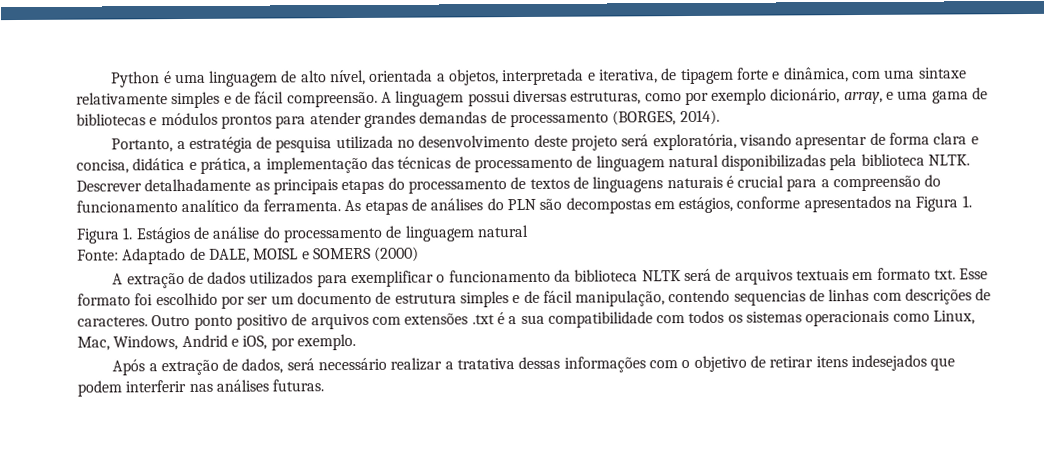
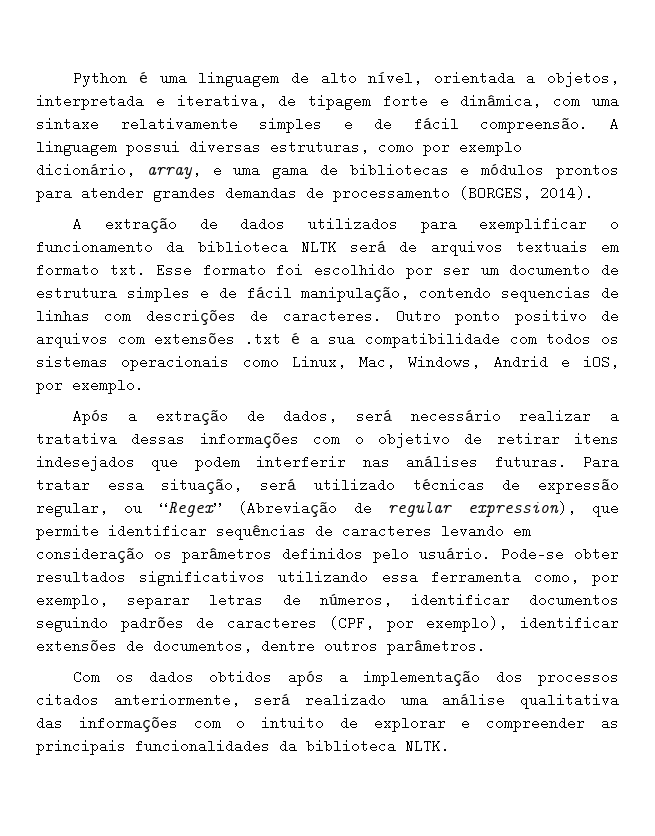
- Portanto, a estratégia de pesquisa utilizada no desenvolvimento deste projeto será exploratória, visando apresentar de forma clara e concisa, didática e prática, a implementação das técnicas de processamento de linguagem natural disponibilizadas pela biblioteca NLTK. Descrever detalhadamente as principais etapas do processamento de textos de linguagens naturais é crucial para a compreensão do funcionamento analítico da ferramenta. As etapas de análises do PLN são decompostas em estágios, conforme apresentados na Figura 1.
- Figura 1. Estágios de análise do processamento de linguagem natural
- Fonte: Adaptado de DALE, MOISL e SOMERS (2000)
+ Para tratar essa situação, será utilizado técnicas de expressão regular, ou “Regex” (Abreviação de regular expression), que permite identificar sequências de caracteres levando em consideração os parâmetros definidos pelo usuário. Pode-se obter resultados significativos utilizando essa ferramenta como, por exemplo, separar letras de números, identificar documentos seguindo padrões de caracteres (CPF, por exemplo), identificar extensões de documentos, dentre outros parâmetros.
+ Com os dados obtidos após a implementação dos processos citados anteriormente, será realizado uma análise qualitativa das informações com o intuito de explorar e compreender as principais funcionalidades da biblioteca NLTK.

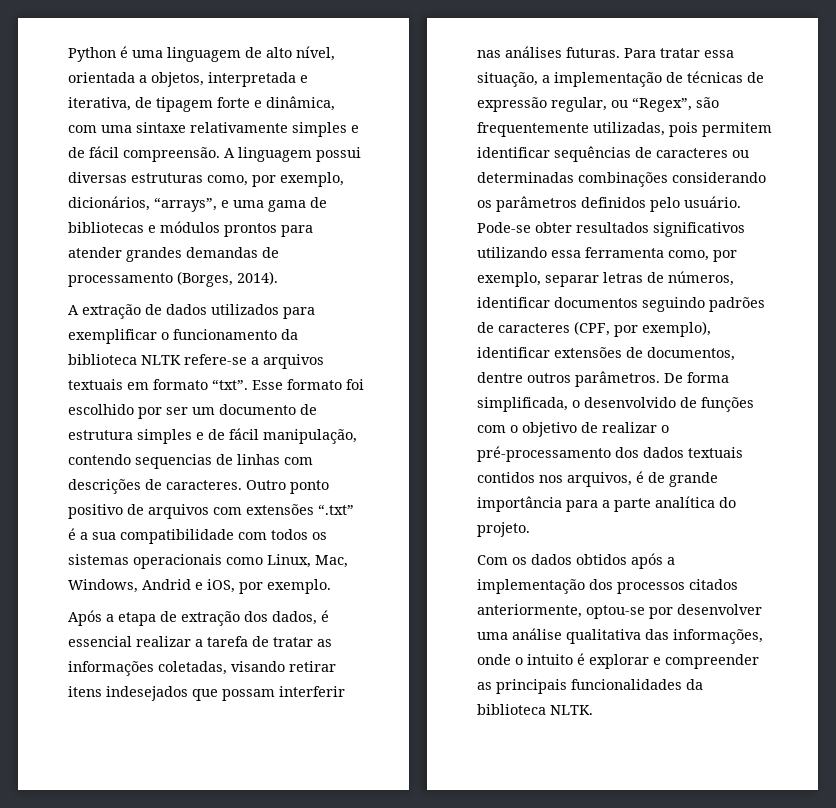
- A linguagem possui diversas estruturas, como por exemplo dicionário, array, e uma gama de bibliotecas e módulos prontos para atender grandes demandas de processamento (BORGES, 2014).
+ A linguagem possui diversas estruturas como, por exemplo, dicionários, “arrays”, e uma gama de bibliotecas e módulos prontos para atender grandes demandas de processamento (Borges, 2014).
- A extração de dados utilizados para exemplificar o funcionamento da biblioteca NLTK será de arquivos textuais em formato txt.
+ A extração de dados utilizados para exemplificar o funcionamento da biblioteca NLTK refere-se a arquivos textuais em formato “txt”.
- Outro ponto positivo de arquivos com extensões .txt é a sua compatibilidade com todos os sistemas operacionais como Linux, Mac, Windows, Andrid e iOS, por exemplo.
+ Outro ponto positivo de arquivos com extensões “.txt” é a sua compatibilidade com todos os sistemas operacionais como Linux, Mac, Windows, Andrid e iOS, por exemplo.
- Após a extração de dados, será necessário realizar a tratativa dessas informações com o objetivo de retirar itens indesejados que podem interferir nas análises futuras.
+ Após a etapa de extração dos dados, é essencial realizar a tarefa de tratar as informações coletadas, visando retirar itens indesejados que possam interferir nas análises futuras.
- Para tratar essa situação, será utilizado técnicas de expressão regular, ou “Regex” (Abreviação de regular expression), que permite identificar sequências de caracteres levando em consideração os parâmetros definidos pelo usuário.
+ Para tratar essa situação, a implementação de técnicas de expressão regular, ou “Regex”, são frequentemente utilizadas, pois permitem identificar sequências de caracteres ou determinadas combinações considerando os parâmetros definidos pelo usuário.
+ De forma simplificada, o desenvolvido de funções com o objetivo de realizar o pré-processamento dos dados textuais contidos nos arquivos, é de grande importância para a parte analítica do projeto.
- Com os dados obtidos após a implementação dos processos citados anteriormente, será realizado uma análise qualitativa das informações com o intuito de explorar e compreender as principais funcionalidades da biblioteca NLTK.
+ Com os dados obtidos após a implementação dos processos citados anteriormente, optou-se por desenvolver uma análise qualitativa das informações, onde o intuito é explorar e compreender as principais funcionalidades da biblioteca NLTK.

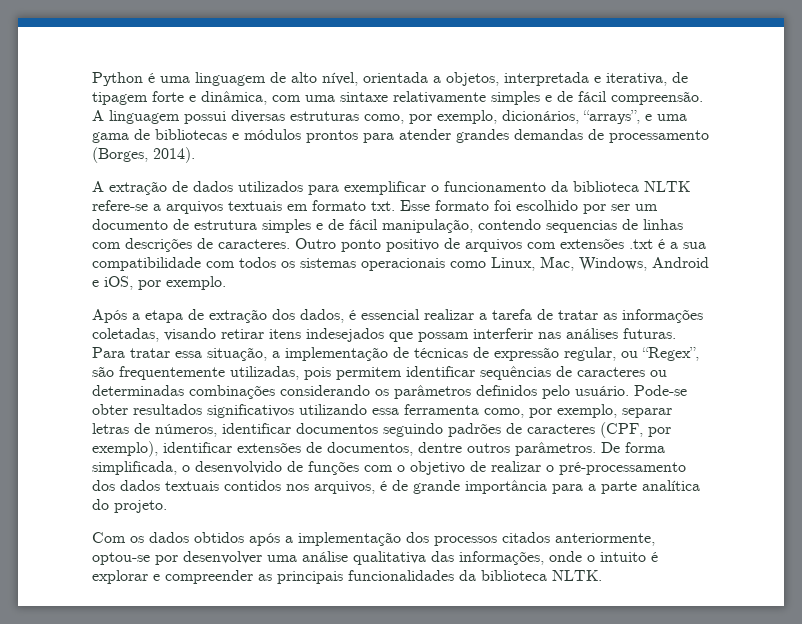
- A extração de dados utilizados para exemplificar o funcionamento da biblioteca NLTK refere-se a arquivos textuais em formato “txt”.
+ A extração de dados utilizados para exemplificar o funcionamento da biblioteca NLTK refere-se a arquivos textuais em formato txt.
- Outro ponto positivo de arquivos com extensões “.txt” é a sua compatibilidade com todos os sistemas operacionais como Linux, Mac, Windows, Andrid e iOS, por exemplo.
+ Outro ponto positivo de arquivos com extensões .txt é a sua compatibilidade com todos os sistemas operacionais como Linux, Mac, Windows, Android e iOS, por exemplo.

